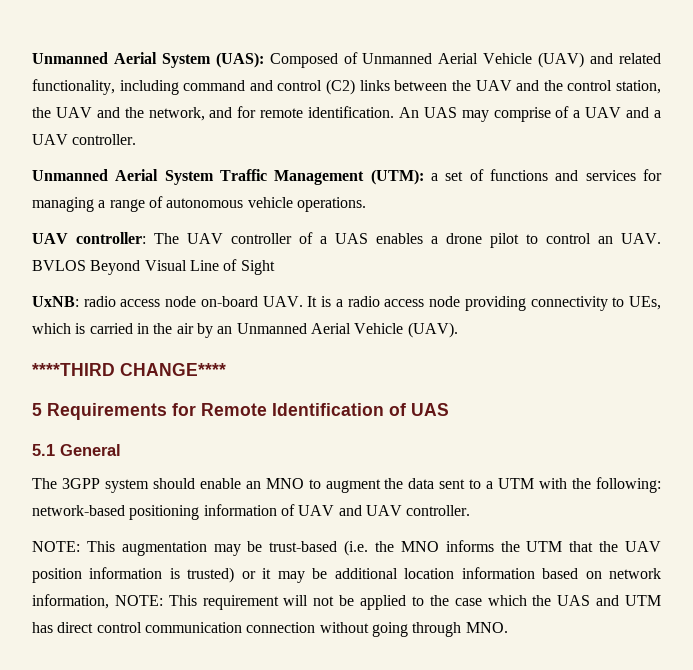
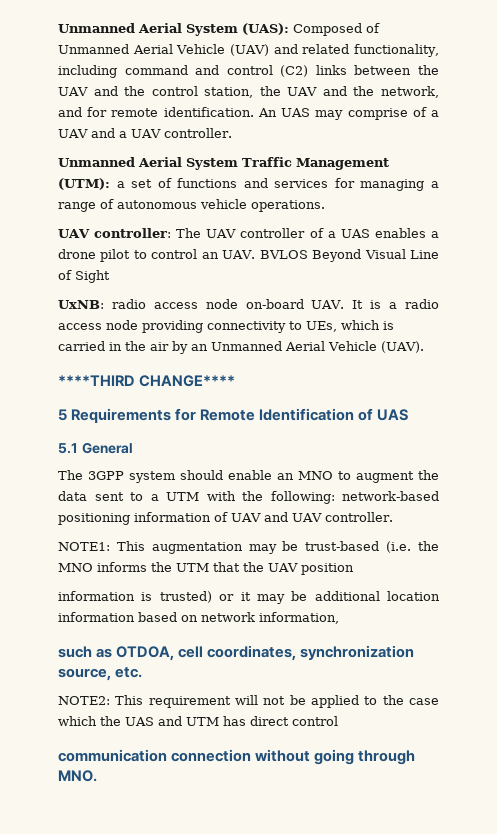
- NOTE: This augmentation may be trust-based (i.e. the MNO informs the UTM that the UAV position information is trusted) or it may be additional location information based on network information, NOTE: This requirement will not be applied to the case which the UAS and UTM has direct control communication connection without going through MNO.
+ NOTE1: This augmentation may be trust-based (i.e. the MNO informs the UTM that the UAV position
+ information is trusted) or it may be additional location information based on network information,
+ such as OTDOA, cell coordinates, synchronization source, etc.
+ NOTE2: This requirement will not be applied to the case which the UAS and UTM has direct control
+ communication connection without going through MNO.

